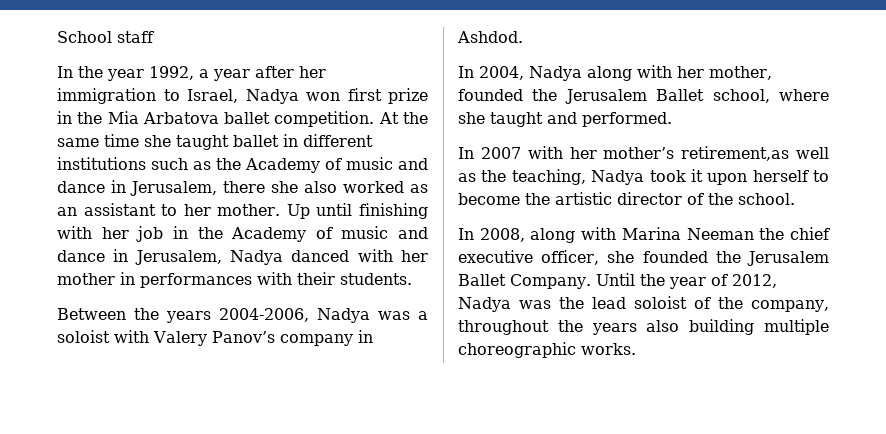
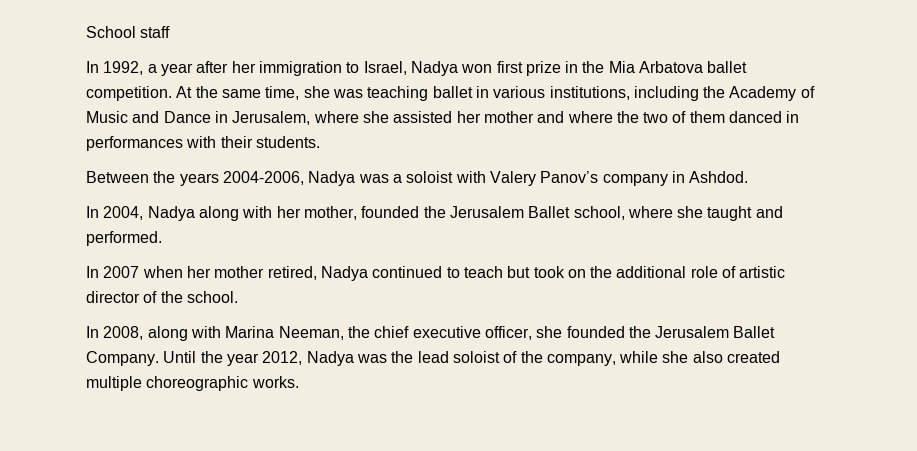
- In the year 1992, a year after her immigration to Israel, Nadya won first prize in the Mia Arbatova ballet competition.
+ In 1992, a year after her immigration to Israel, Nadya won first prize in the Mia Arbatova ballet competition.
- At the same time she taught ballet in different institutions such as the Academy of music and dance in Jerusalem, there she also worked as an assistant to her mother. Up until finishing with her job in the Academy of music and dance in Jerusalem, Nadya danced with her mother in performances with their students.
+ At the same time, she was teaching ballet in various institutions, including the Academy of Music and Dance in Jerusalem, where she assisted her mother and where the two of them danced in performances with their students.
- In 2007 with her mother’s retirement,as well as the teaching, Nadya took it upon herself to become the artistic director of the school.
+ In 2007 when her mother retired, Nadya continued to teach but took on the additional role of artistic director of the school.
- In 2008, along with Marina Neeman the chief executive officer, she founded the Jerusalem Ballet Company.
+ In 2008, along with Marina Neeman, the chief executive officer, she founded the Jerusalem Ballet Company.
- Until the year of 2012, Nadya was the lead soloist of the company, throughout the years also building multiple choreographic works.
+ Until the year 2012, Nadya was the lead soloist of the company, while she also created multiple choreographic works.

